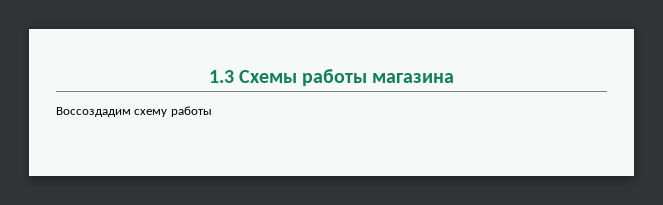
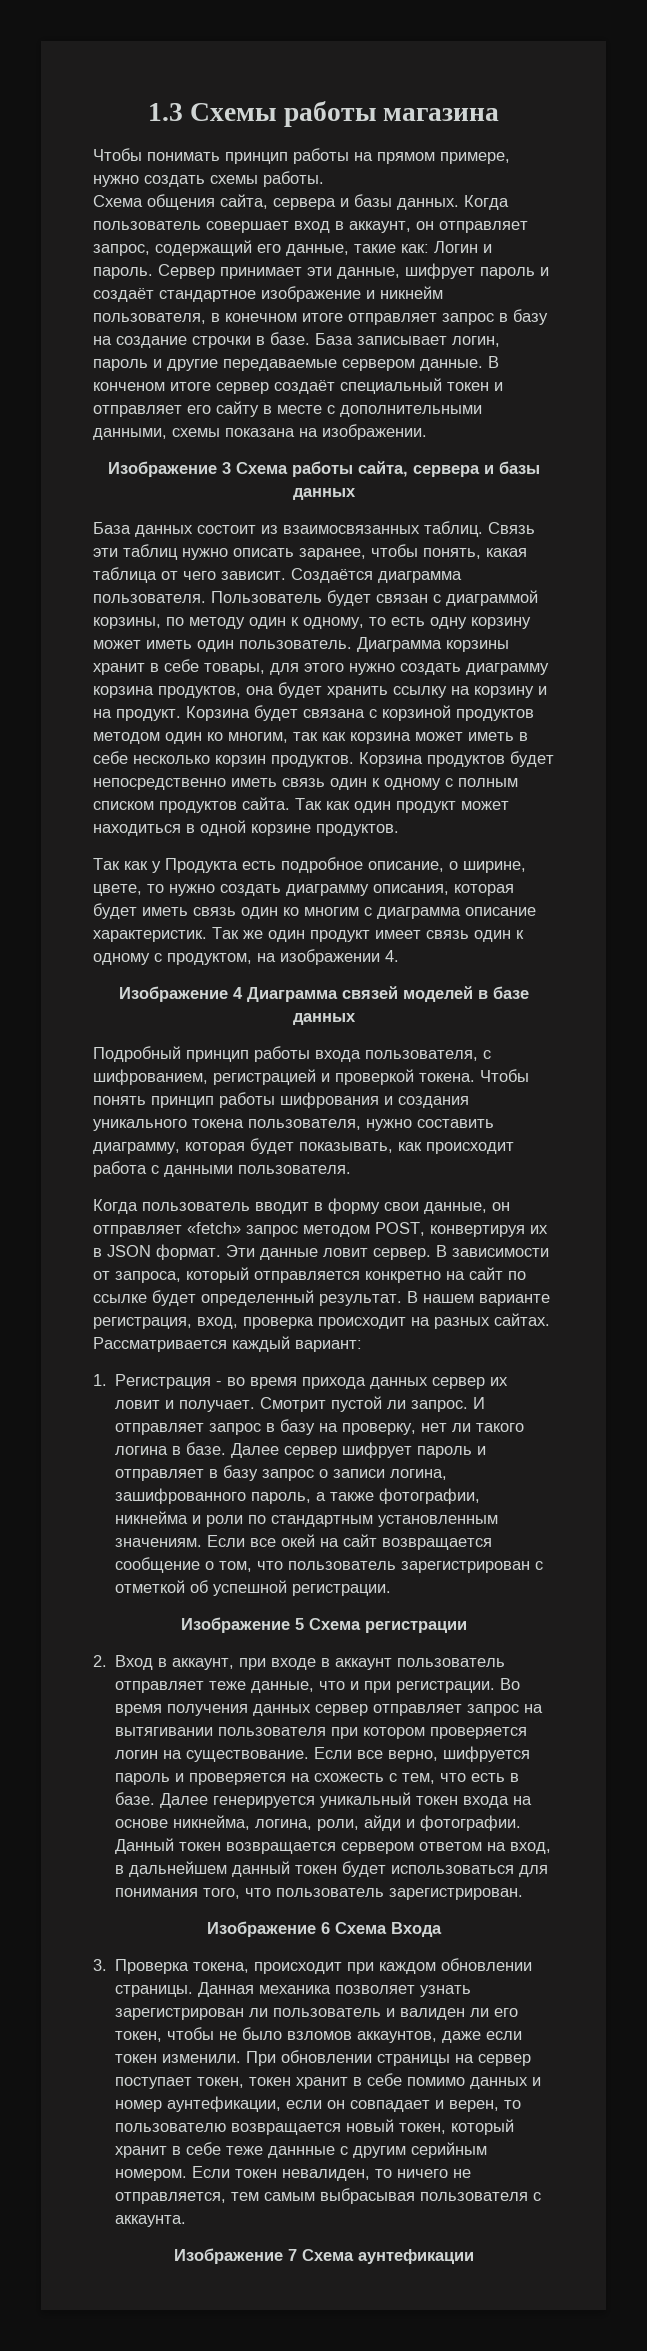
- Воссоздадим схему работы
+ Чтобы понимать принцип работы на прямом примере, нужно создать схемы работы.
+ Схема общения сайта, сервера и базы данных. Когда пользователь совершает вход в аккаунт, он отправляет запрос, содержащий его данные, такие как: Логин и пароль. Сервер принимает эти данные, шифрует пароль и создаёт стандартное изображение и никнейм пользователя, в конечном итоге отправляет запрос в базу на создание строчки в базе. База записывает логин, пароль и другие передаваемые сервером данные. В конченом итоге сервер создаёт специальный токен и отправляет его сайту в месте с дополнительными данными, схемы показана на изображении.
+ Изображение 3 Схема работы сайта, сервера и базы данных
+ База данных состоит из взаимосвязанных таблиц. Связь эти таблиц нужно описать заранее, чтобы понять, какая таблица от чего зависит. Создаётся диаграмма пользователя. Пользователь будет связан с диаграммой корзины, по методу один к одному, то есть одну корзину может иметь один пользователь. Диаграмма корзины хранит в себе товары, для этого нужно создать диаграмму корзина продуктов, она будет хранить ссылку на корзину и на продукт. Корзина будет связана с корзиной продуктов методом один ко многим, так как корзина может иметь в себе несколько корзин продуктов. Корзина продуктов будет непосредственно иметь связь один к одному с полным списком продуктов сайта. Так как один продукт может находиться в одной корзине продуктов.
+ Так как у Продукта есть подробное описание, о ширине, цвете, то нужно создать диаграмму описания, которая будет иметь связь один ко многим с диаграмма описание характеристик. Так же один продукт имеет связь один к одному с продуктом, на изображении 4.
+ Изображение 4 Диаграмма связей моделей в базе данных
+ Подробный принцип работы входа пользователя, с шифрованием, регистрацией и проверкой токена. Чтобы понять принцип работы шифрования и создания уникального токена пользователя, нужно составить диаграмму, которая будет показывать, как происходит работа с данными пользователя.
+ Когда пользователь вводит в форму свои данные, он отправляет «fetch» запрос методом POST, конвертируя их в JSON формат. Эти данные ловит сервер. В зависимости от запроса, который отправляется конкретно на сайт по ссылке будет определенный результат. В нашем варианте регистрация, вход, проверка происходит на разных сайтах. Рассматривается каждый вариант:
+ 1. Регистрация - во время прихода данных сервер их ловит и получает. Смотрит пустой ли запрос. И отправляет запрос в базу на проверку, нет ли такого логина в базе. Далее сервер шифрует пароль и отправляет в базу запрос о записи логина, зашифрованного пароль, а также фотографии, никнейма и роли по стандартным установленным значениям. Если все окей на сайт возвращается сообщение о том, что пользователь зарегистрирован с отметкой об успешной регистрации.
+ Изображение 5 Схема регистрации
+ 2. Вход в аккаунт, при входе в аккаунт пользователь отправляет теже данные, что и при регистрации. Во время получения данных сервер отправляет запрос на вытягивании пользователя при котором проверяется логин на существование. Если все верно, шифруется пароль и проверяется на схожесть с тем, что есть в базе. Далее генерируется уникальный токен входа на основе никнейма, логина, роли, айди и фотографии. Данный токен возвращается сервером ответом на вход, в дальнейшем данный токен будет использоваться для понимания того, что пользователь зарегистрирован.
+ Изображение 6 Схема Входа
+ 3. Проверка токена, происходит при каждом обновлении страницы. Данная механика позволяет узнать зарегистрирован ли пользователь и валиден ли его токен, чтобы не было взломов аккаунтов, даже если токен изменили. При обновлении страницы на сервер поступает токен, токен хранит в себе помимо данных и номер аунтефикации, если он совпадает и верен, то пользователю возвращается новый токен, который хранит в себе теже даннные с другим серийным номером. Если токен невалиден, то ничего не отправляется, тем самым выбрасывая пользователя с аккаунта.
+ Изображение 7 Схема аунтефикации

